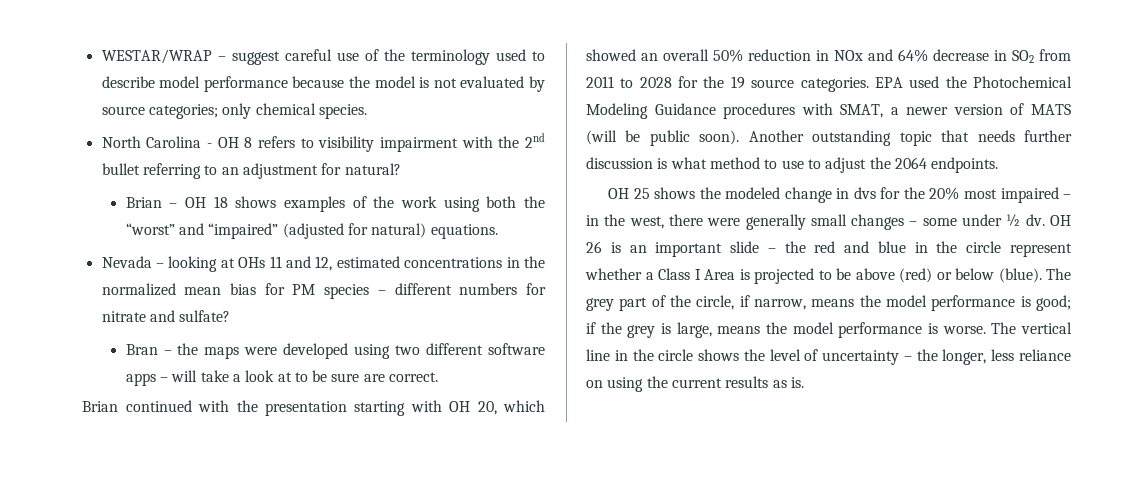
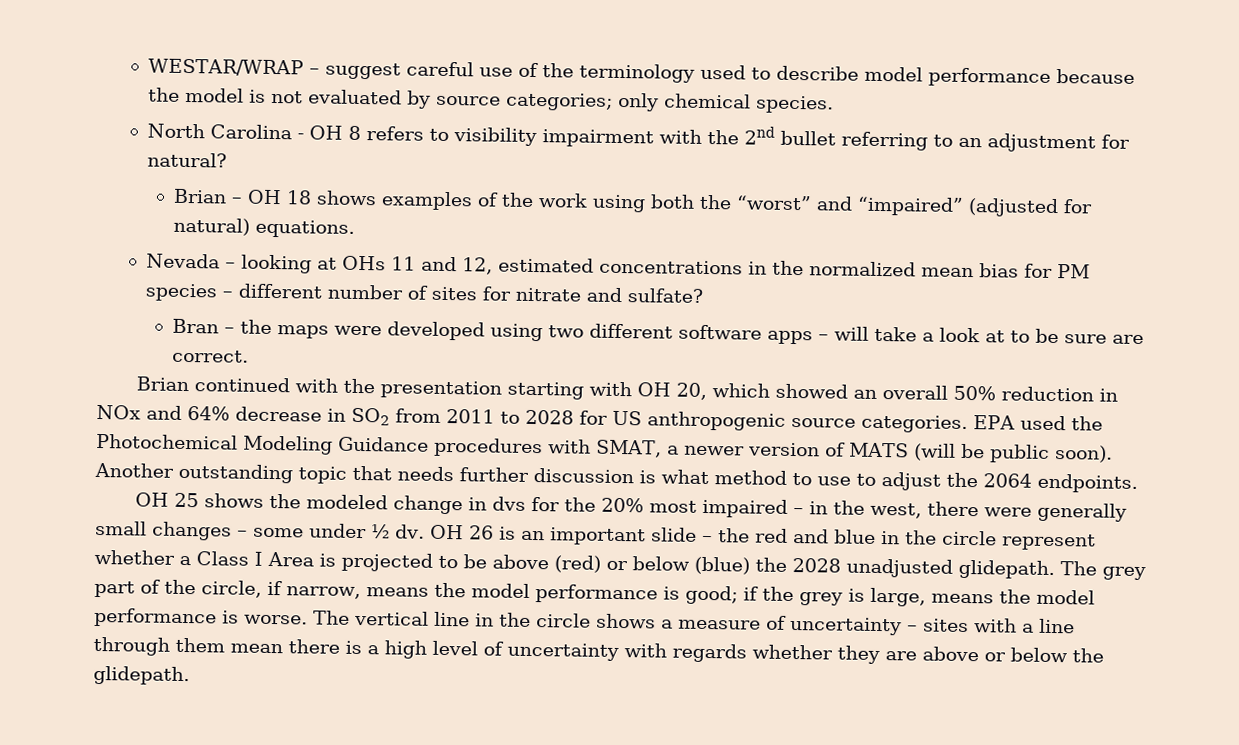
- Nevada – looking at OHs 11 and 12, estimated concentrations in the normalized mean bias for PM species – different numbers for nitrate and sulfate?
+ Nevada – looking at OHs 11 and 12, estimated concentrations in the normalized mean bias for PM species – different number of sites for nitrate and sulfate?
- Brian continued with the presentation starting with OH 20, which showed an overall 50% reduction in NOx and 64% decrease in SO2 from 2011 to 2028 for the 19 source categories.
+ Brian continued with the presentation starting with OH 20, which showed an overall 50% reduction in NOx and 64% decrease in SO2 from 2011 to 2028 for US anthropogenic source categories.
- OH 26 is an important slide – the red and blue in the circle represent whether a Class I Area is projected to be above (red) or below (blue).
+ OH 26 is an important slide – the red and blue in the circle represent whether a Class I Area is projected to be above (red) or below (blue) the 2028 unadjusted glidepath.
- The vertical line in the circle shows the level of uncertainty – the longer, less reliance on using the current results as is.
+ The vertical line in the circle shows a measure of uncertainty – sites with a line through them mean there is a high level of uncertainty with regards whether they are above or below the glidepath.

